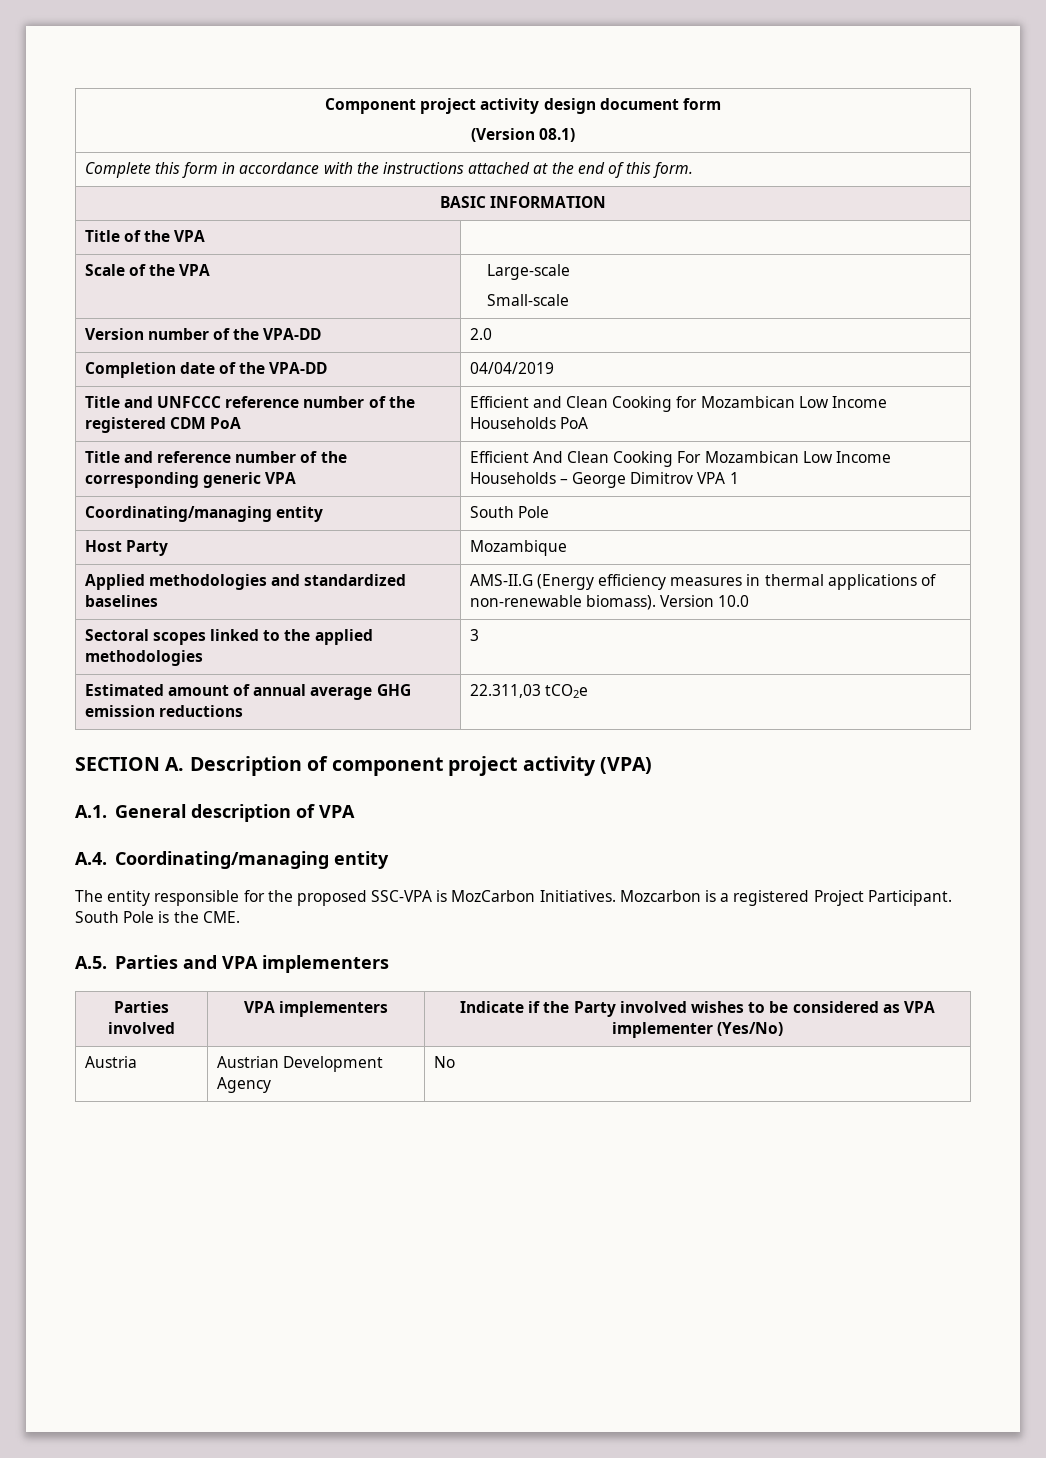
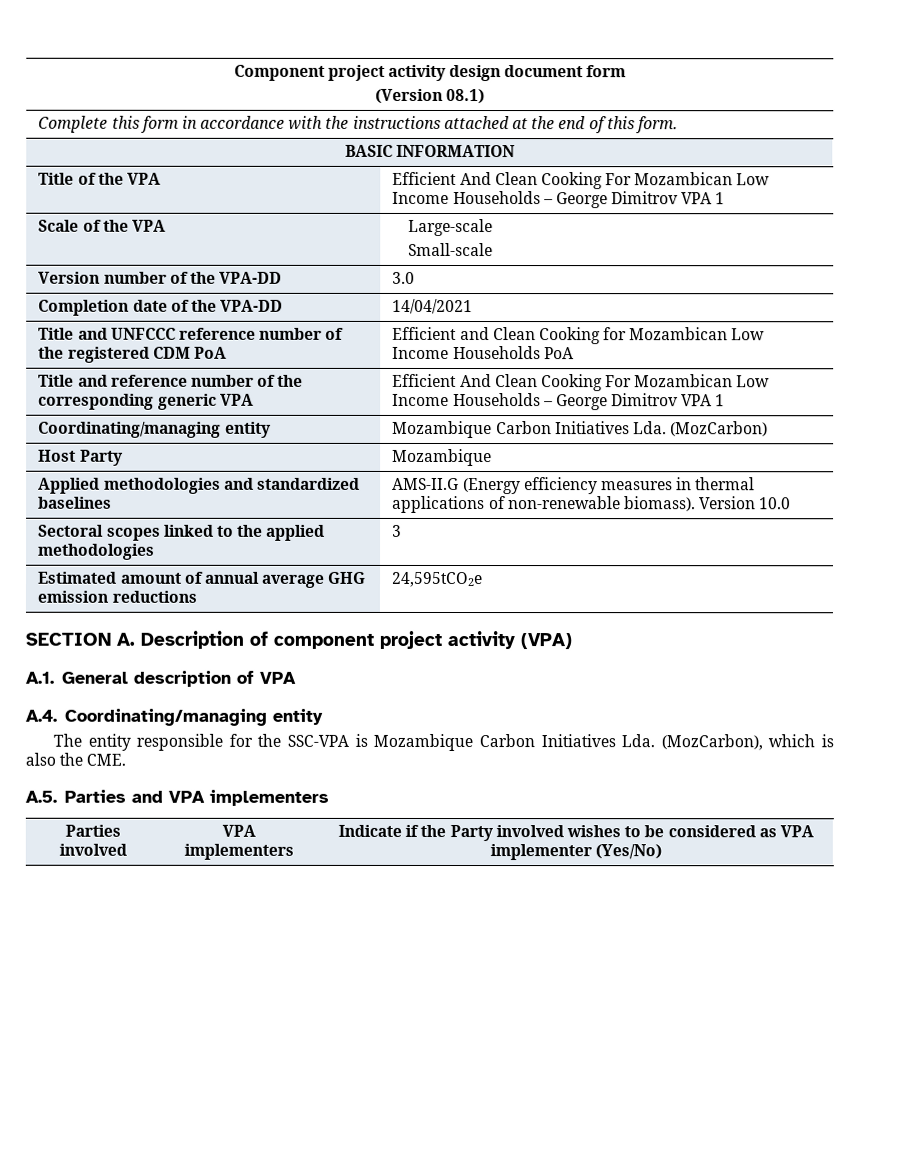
- Title of the VPA |
+ Title of the VPA | Efficient And Clean Cooking For Mozambican Low Income Households – George Dimitrov VPA 1
- Version number of the VPA-DD | 2.0
+ Version number of the VPA-DD | 3.0
- Completion date of the VPA-DD | 04/04/2019
+ Completion date of the VPA-DD | 14/04/2021
- Coordinating/managing entity | South Pole
+ Coordinating/managing entity | Mozambique Carbon Initiatives Lda. (MozCarbon)
- Estimated amount of annual average GHG emission reductions | 22.311,03 tCO2e
+ Estimated amount of annual average GHG emission reductions | 24,595tCO2e
- The entity responsible for the proposed SSC-VPA is MozCarbon Initiatives. Mozcarbon is a registered Project Participant. South Pole is the CME.
+ The entity responsible for the SSC-VPA is Mozambique Carbon Initiatives Lda. (MozCarbon), which is also the CME.
- Austria | Austrian Development Agency | No

